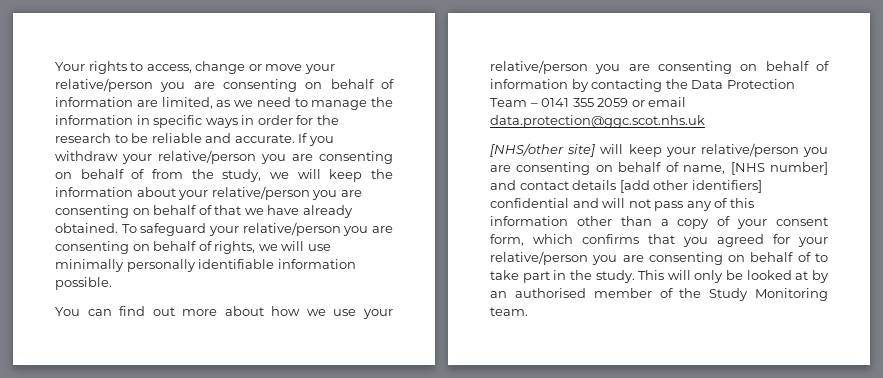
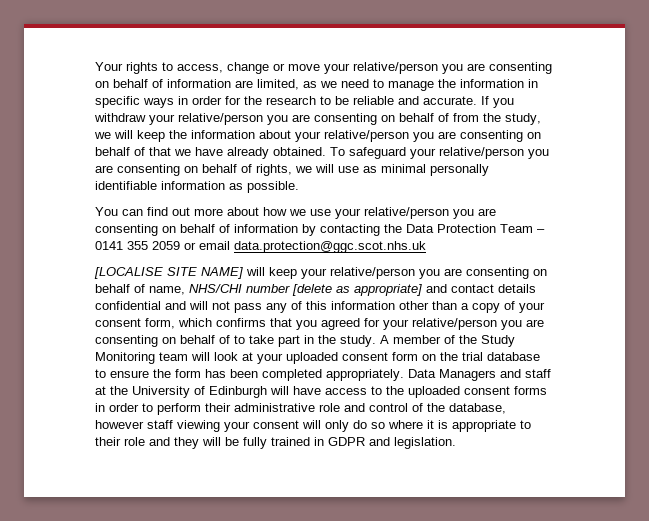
- To safeguard your relative/person you are consenting on behalf of rights, we will use minimally personally identifiable information possible.
+ To safeguard your relative/person you are consenting on behalf of rights, we will use as minimal personally identifiable information as possible.
- [NHS/other site] will keep your relative/person you are consenting on behalf of name, [NHS number] and contact details [add other identifiers] confidential and will not pass any of this information other than a copy of your consent form, which confirms that you agreed for your relative/person you are consenting on behalf of to take part in the study.
+ [LOCALISE SITE NAME] will keep your relative/person you are consenting on behalf of name, NHS/CHI number [delete as appropriate] and contact details confidential and will not pass any of this information other than a copy of your consent form, which confirms that you agreed for your relative/person you are consenting on behalf of to take part in the study.
- This will only be looked at by an authorised member of the Study Monitoring team.
+ A member of the Study Monitoring team will look at your uploaded consent form on the trial database to ensure the form has been completed appropriately. Data Managers and staff at the University of Edinburgh will have access to the uploaded consent forms in order to perform their administrative role and control of the database, however staff viewing your consent will only do so where it is appropriate to their role and they will be fully trained in GDPR and legislation.

